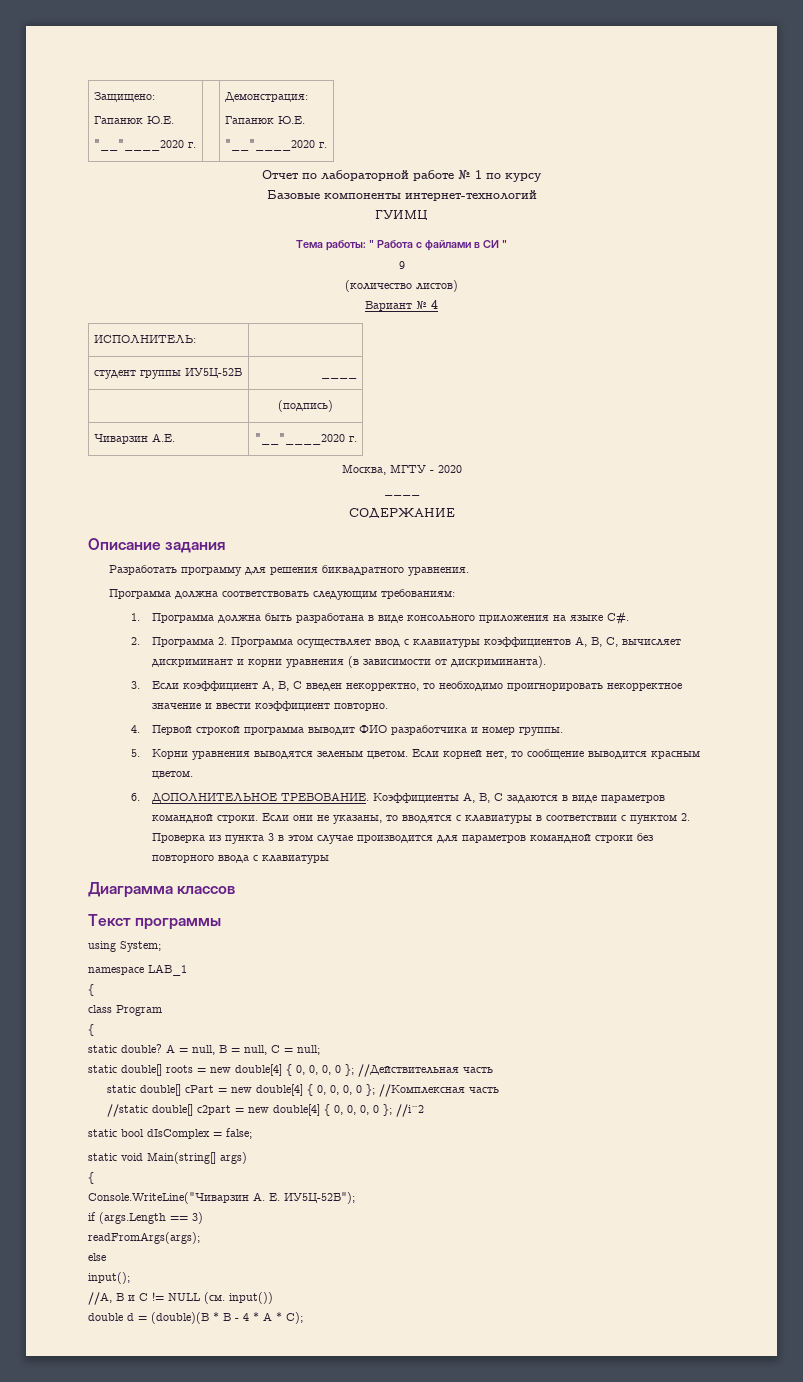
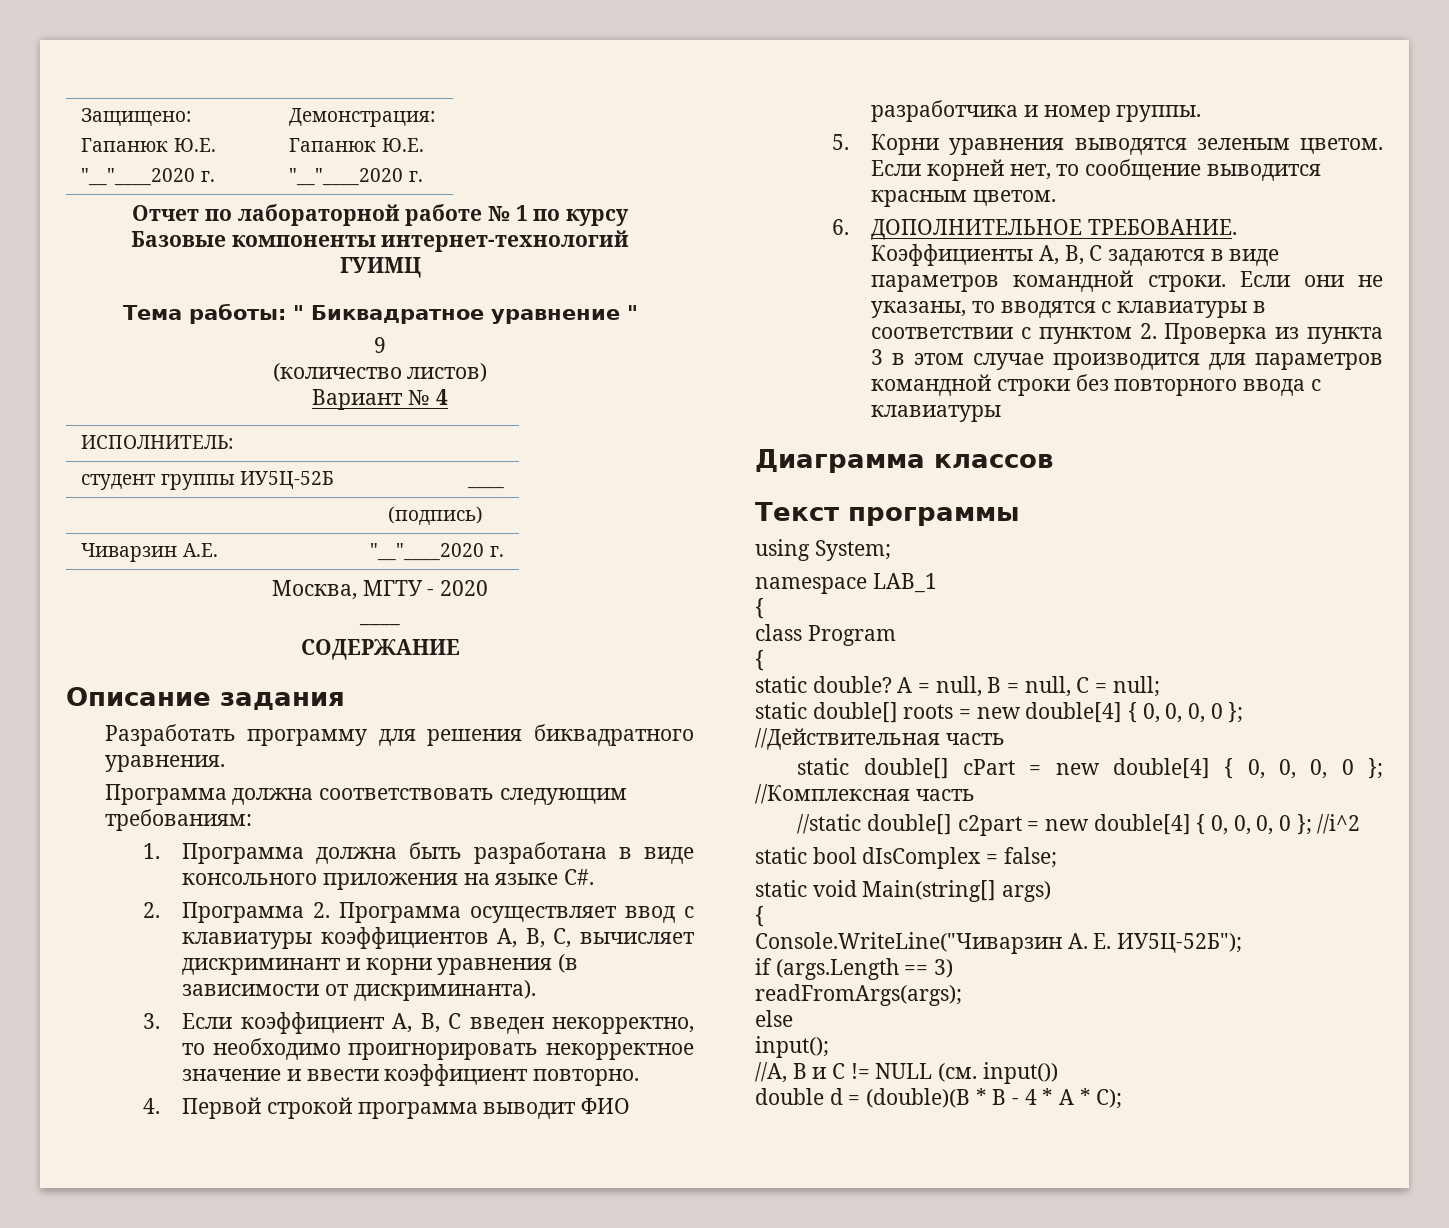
- Тема работы: " Работа с файлами в СИ "
+ Тема работы: " Биквадратное уравнение "

